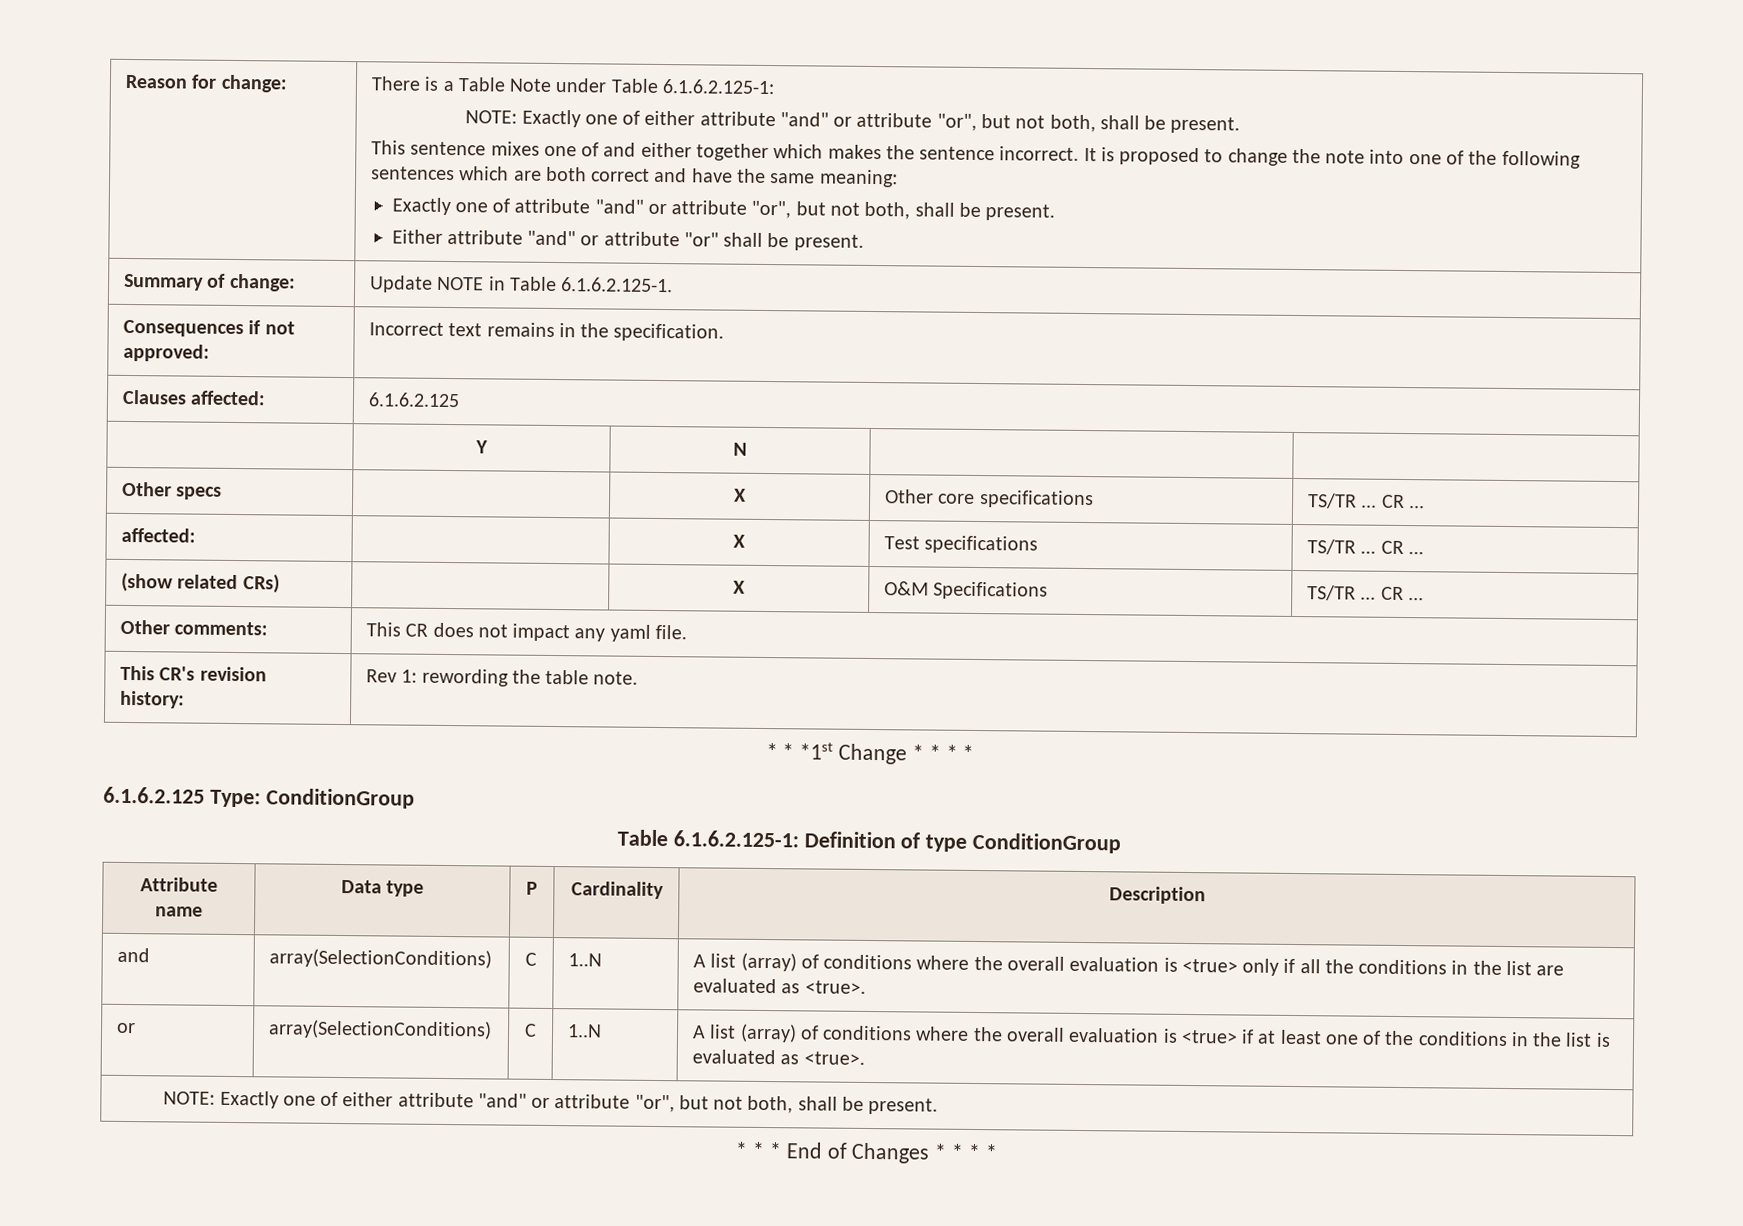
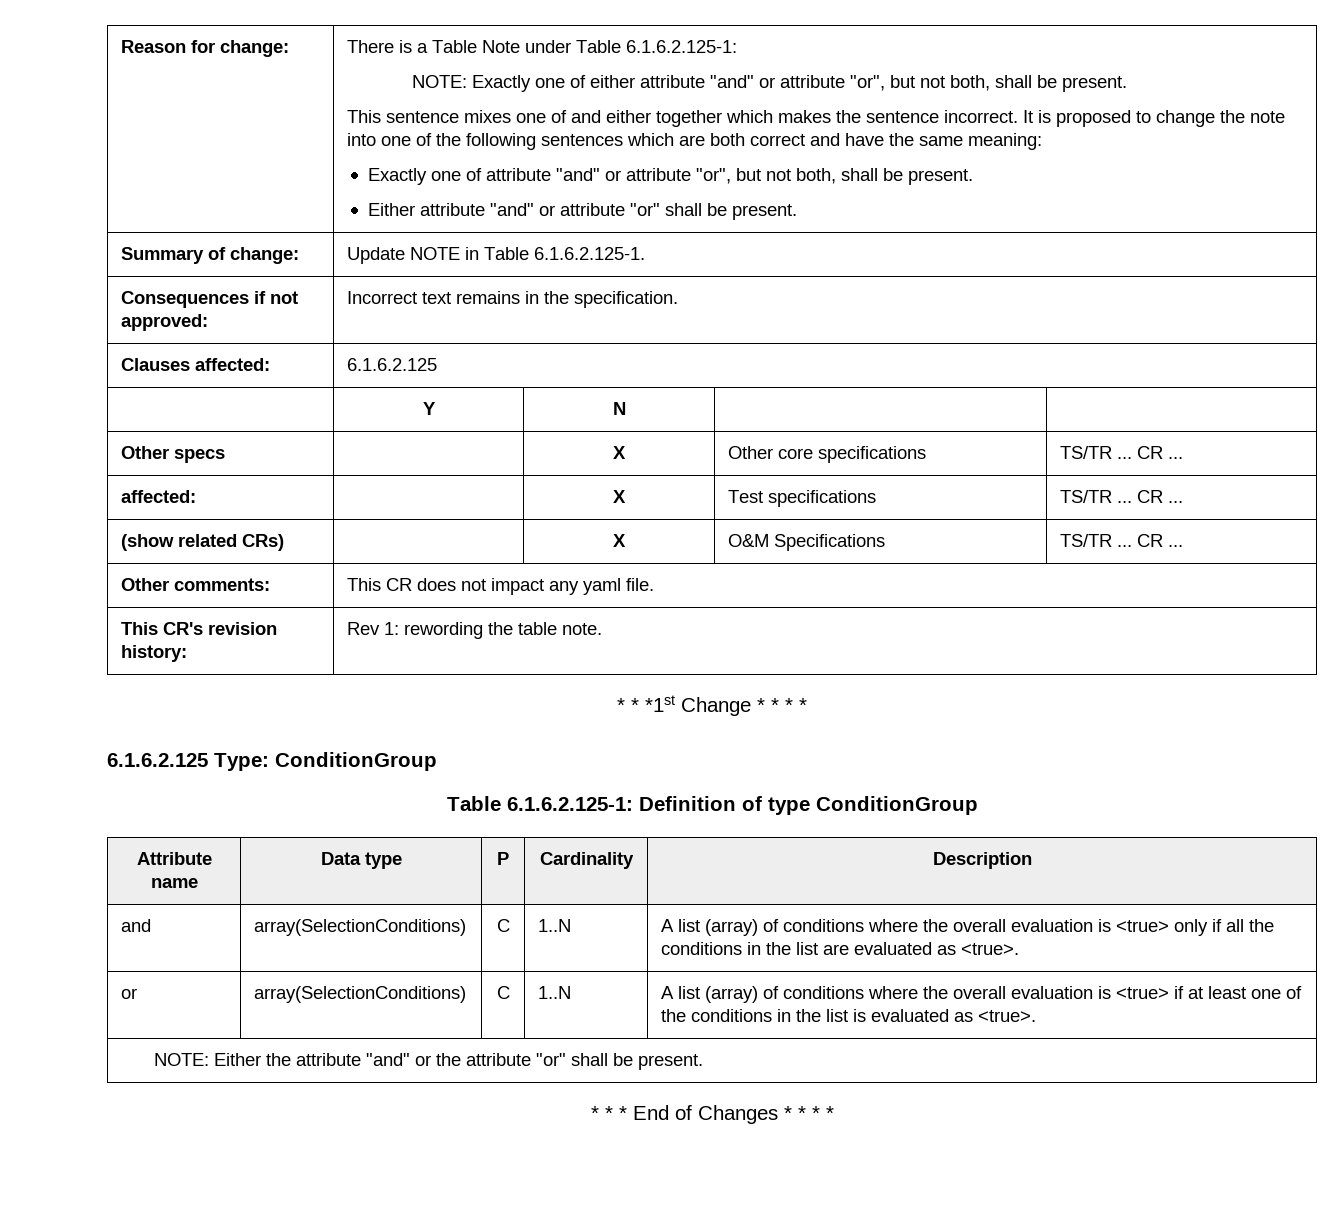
  or | array(SelectionConditions) | C | 1..N | A list (array) of conditions where the overall evaluation is <true> if at least one of the conditions in the list is evaluated as <true>.
- NOTE: Exactly one of either attribute "and" or attribute "or", but not both, shall be present.
+ NOTE: Either the attribute "and" or the attribute "or" shall be present.

